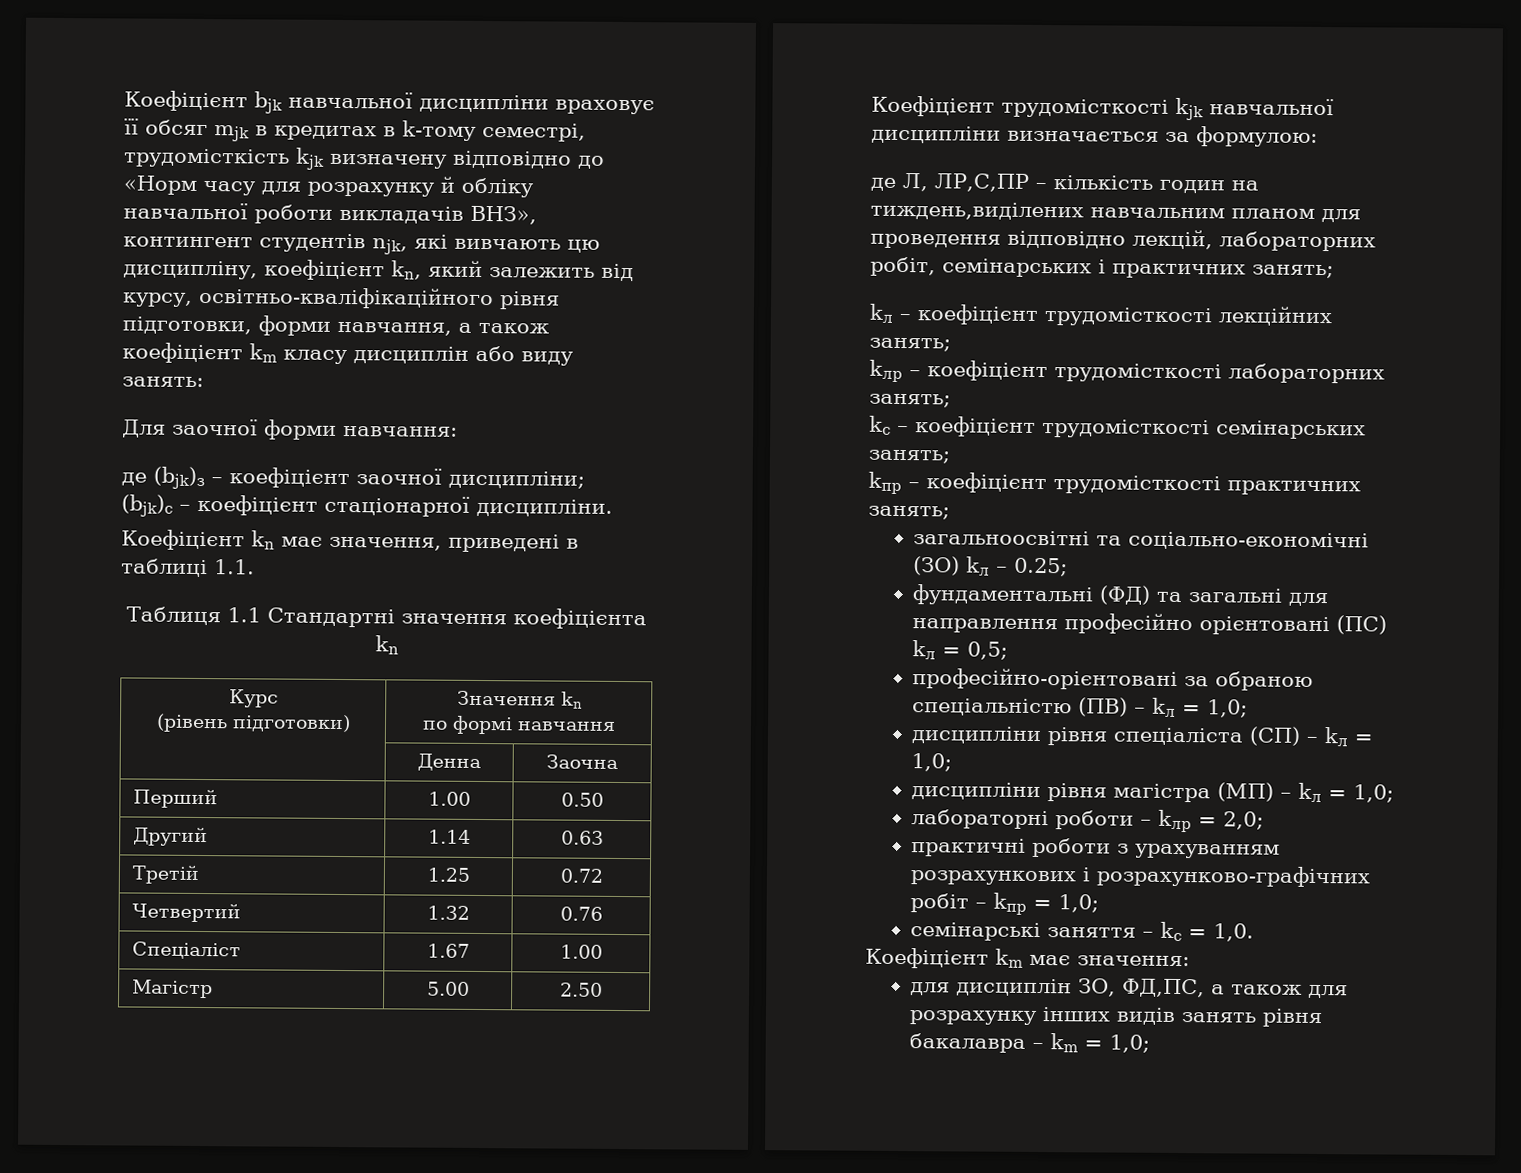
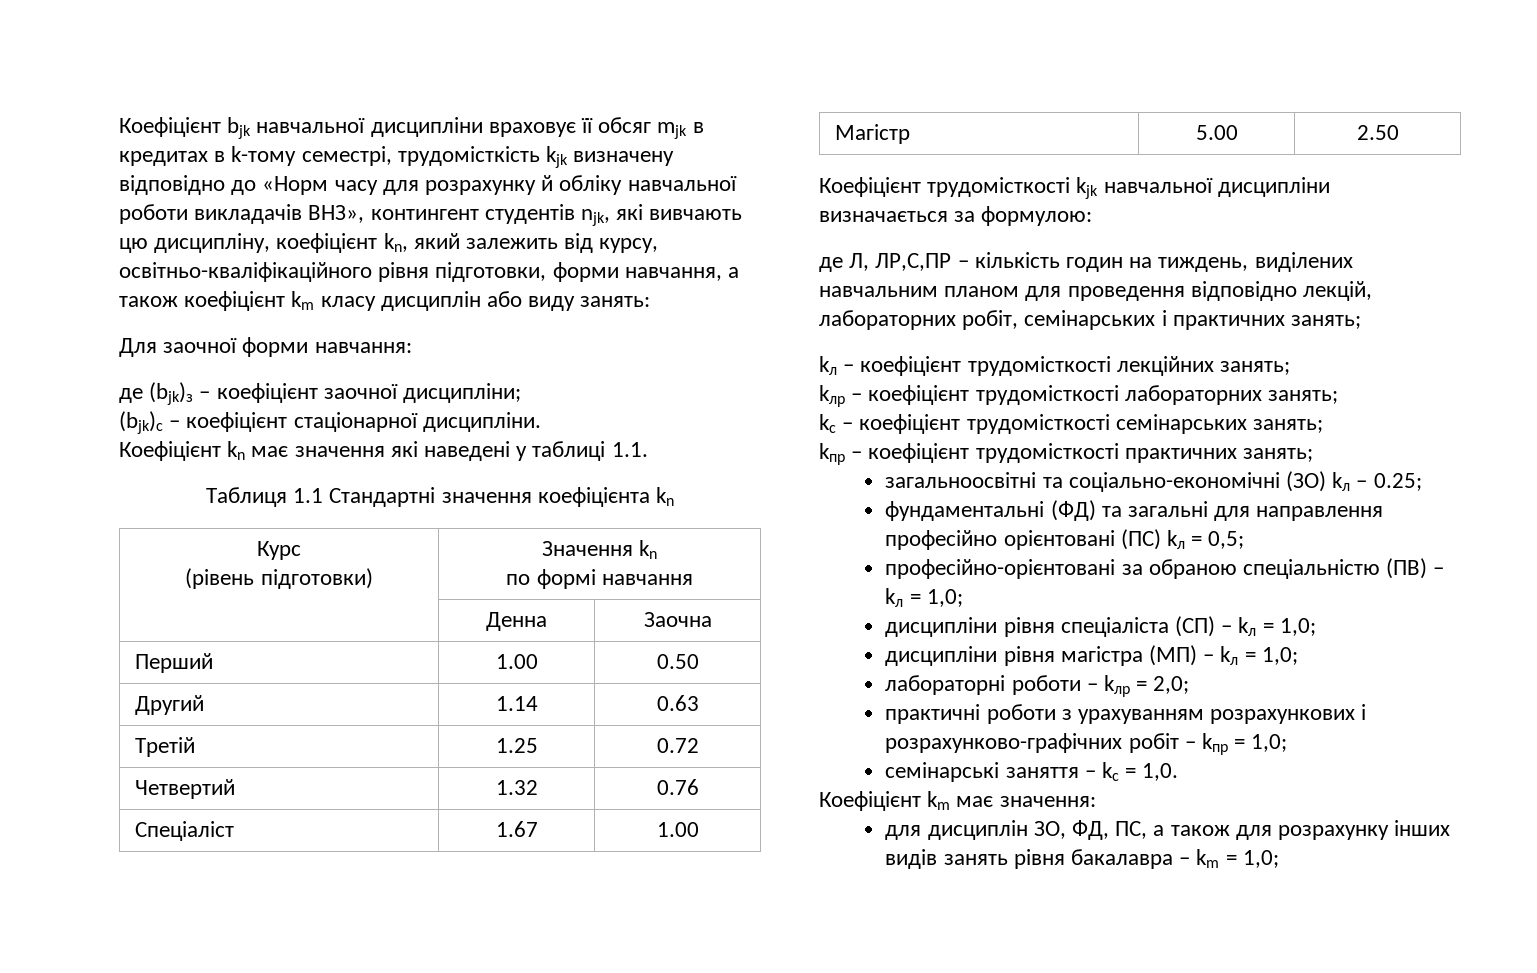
- Коефіцієнт kn має значення, приведені в таблиці 1.1.
+ Коефіцієнт kn має значення які наведені у таблиці 1.1.
- де Л, ЛР,С,ПР – кількість годин на тиждень,виділених навчальним планом для проведення відповідно лекцій, лабораторних робіт, семінарських і практичних занять;
+ де Л, ЛР,С,ПР – кількість годин на тиждень, виділених навчальним планом для проведення відповідно лекцій, лабораторних робіт, семінарських і практичних занять;
- для дисциплін ЗО, ФД,ПС, а також для розрахунку інших видів занять рівня бакалавра – km = 1,0;
+ для дисциплін ЗО, ФД, ПС, а також для розрахунку інших видів занять рівня бакалавра – km = 1,0;

